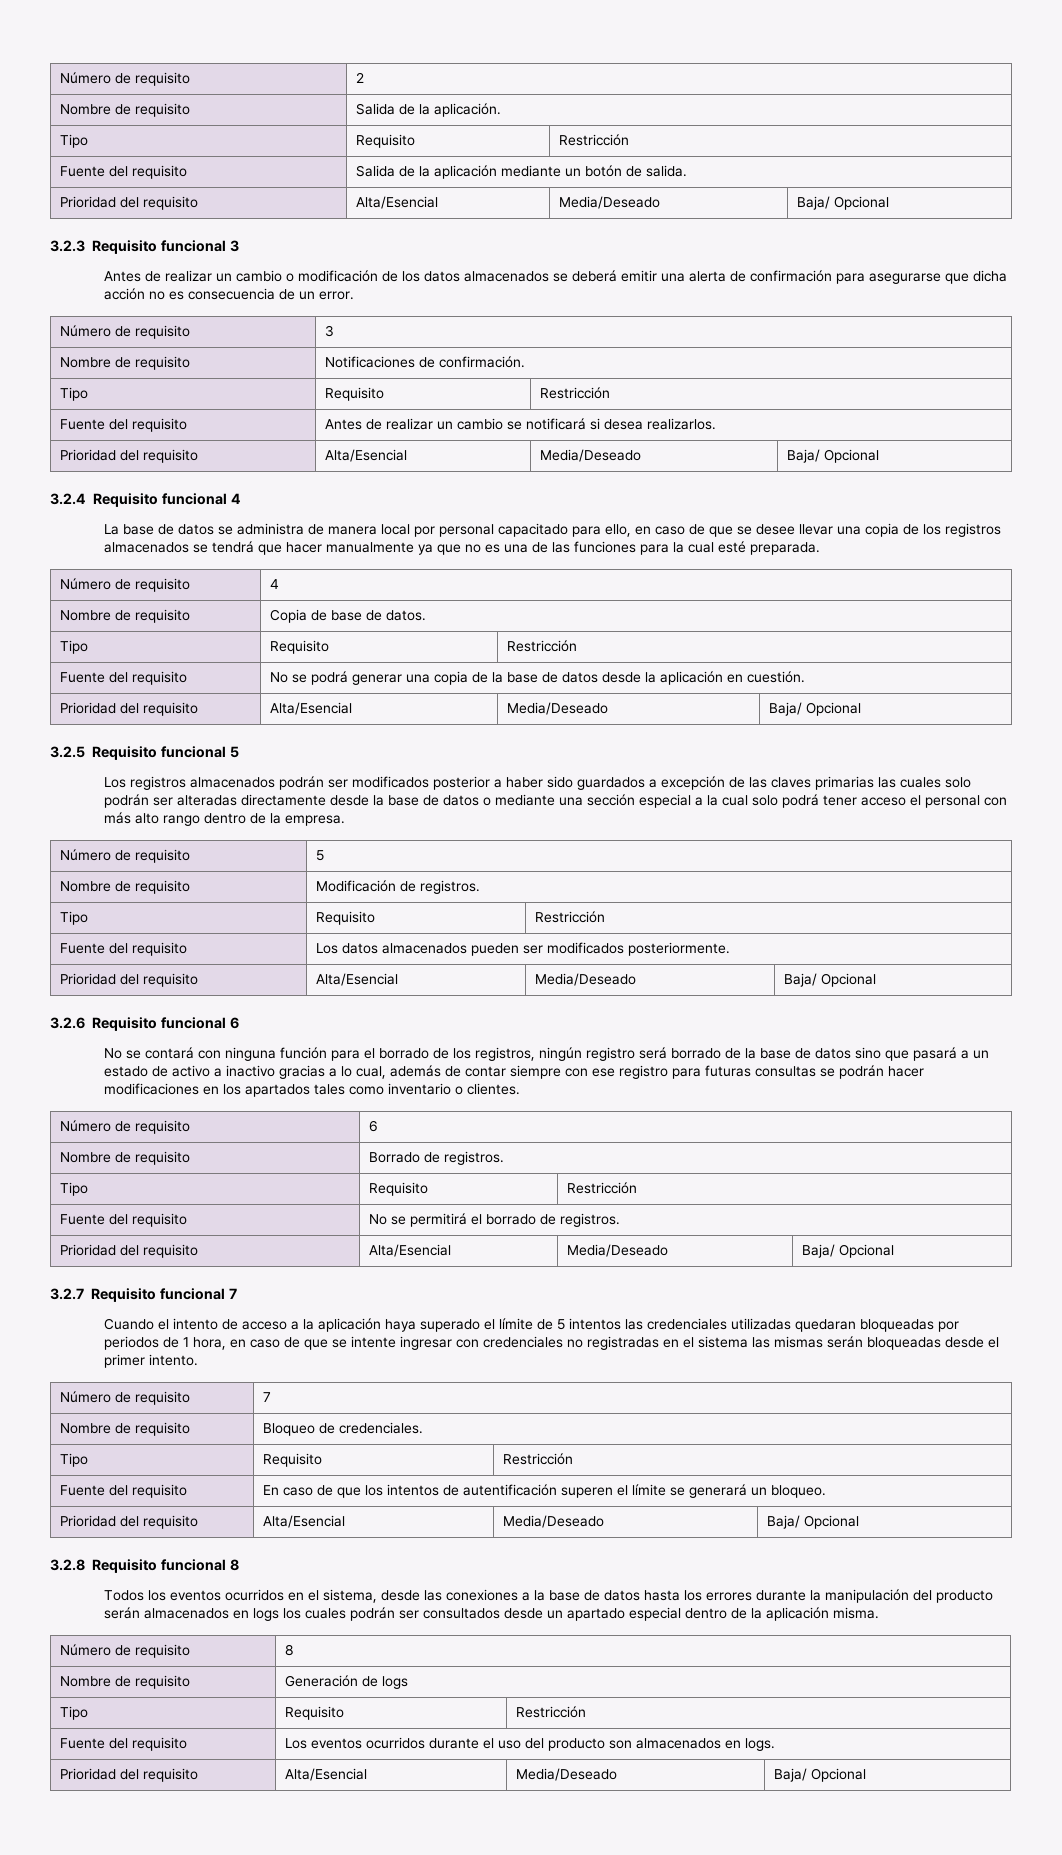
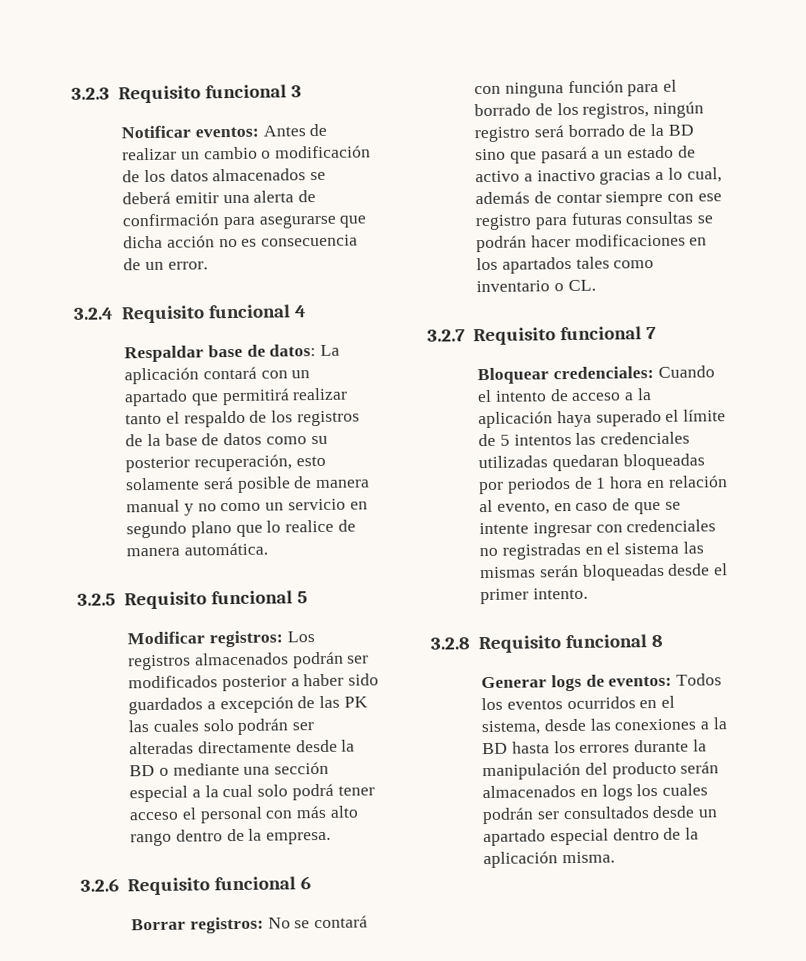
- Número de requisito | 2
- Nombre de requisito | Salida de la aplicación.
- Tipo | Requisito | Restricción
- Fuente del requisito | Salida de la aplicación mediante un botón de salida.
- Prioridad del requisito | Alta/Esencial | Media/Deseado | Baja/ Opcional
- Antes de realizar un cambio o modificación de los datos almacenados se deberá emitir una alerta de confirmación para asegurarse que dicha acción no es consecuencia de un error.
+ Notificar eventos: Antes de realizar un cambio o modificación de los datos almacenados se deberá emitir una alerta de confirmación para asegurarse que dicha acción no es consecuencia de un error.
- Número de requisito | 3
- Nombre de requisito | Notificaciones de confirmación.
- Tipo | Requisito | Restricción
- Fuente del requisito | Antes de realizar un cambio se notificará si desea realizarlos.
- Prioridad del requisito | Alta/Esencial | Media/Deseado | Baja/ Opcional
- La base de datos se administra de manera local por personal capacitado para ello, en caso de que se desee llevar una copia de los registros almacenados se tendrá que hacer manualmente ya que no es una de las funciones para la cual esté preparada.
- Número de requisito | 4
- Nombre de requisito | Copia de base de datos.
- Tipo | Requisito | Restricción
- Fuente del requisito | No se podrá generar una copia de la base de datos desde la aplicación en cuestión.
- Prioridad del requisito | Alta/Esencial | Media/Deseado | Baja/ Opcional
+ Respaldar base de datos: La aplicación contará con un apartado que permitirá realizar tanto el respaldo de los registros de la base de datos como su posterior recuperación, esto solamente será posible de manera manual y no como un servicio en segundo plano que lo realice de manera automática.
- Los registros almacenados podrán ser modificados posterior a haber sido guardados a excepción de las claves primarias las cuales solo podrán ser alteradas directamente desde la base de datos o mediante una sección especial a la cual solo podrá tener acceso el personal con más alto rango dentro de la empresa.
+ Modificar registros: Los registros almacenados podrán ser modificados posterior a haber sido guardados a excepción de las PK las cuales solo podrán ser alteradas directamente desde la BD o mediante una sección especial a la cual solo podrá tener acceso el personal con más alto rango dentro de la empresa.
- Número de requisito | 5
- Nombre de requisito | Modificación de registros.
- Tipo | Requisito | Restricción
- Fuente del requisito | Los datos almacenados pueden ser modificados posteriormente.
- Prioridad del requisito | Alta/Esencial | Media/Deseado | Baja/ Opcional
- No se contará con ninguna función para el borrado de los registros, ningún registro será borrado de la base de datos sino que pasará a un estado de activo a inactivo gracias a lo cual, además de contar siempre con ese registro para futuras consultas se podrán hacer modificaciones en los apartados tales como inventario o clientes.
- Número de requisito | 6
- Nombre de requisito | Borrado de registros.
- Tipo | Requisito | Restricción
- Fuente del requisito | No se permitirá el borrado de registros.
- Prioridad del requisito | Alta/Esencial | Media/Deseado | Baja/ Opcional
+ Borrar registros: No se contará con ninguna función para el borrado de los registros, ningún registro será borrado de la BD sino que pasará a un estado de activo a inactivo gracias a lo cual, además de contar siempre con ese registro para futuras consultas se podrán hacer modificaciones en los apartados tales como inventario o CL.
- Cuando el intento de acceso a la aplicación haya superado el límite de 5 intentos las credenciales utilizadas quedaran bloqueadas por periodos de 1 hora, en caso de que se intente ingresar con credenciales no registradas en el sistema las mismas serán bloqueadas desde el primer intento.
+ Bloquear credenciales: Cuando el intento de acceso a la aplicación haya superado el límite de 5 intentos las credenciales utilizadas quedaran bloqueadas por periodos de 1 hora en relación al evento, en caso de que se intente ingresar con credenciales no registradas en el sistema las mismas serán bloqueadas desde el primer intento.
- Número de requisito | 7
- Nombre de requisito | Bloqueo de credenciales.
- Tipo | Requisito | Restricción
- Fuente del requisito | En caso de que los intentos de autentificación superen el límite se generará un bloqueo.
- Prioridad del requisito | Alta/Esencial | Media/Deseado | Baja/ Opcional
- Todos los eventos ocurridos en el sistema, desde las conexiones a la base de datos hasta los errores durante la manipulación del producto serán almacenados en logs los cuales podrán ser consultados desde un apartado especial dentro de la aplicación misma.
+ Generar logs de eventos: Todos los eventos ocurridos en el sistema, desde las conexiones a la BD hasta los errores durante la manipulación del producto serán almacenados en logs los cuales podrán ser consultados desde un apartado especial dentro de la aplicación misma.
- Número de requisito | 8
- Nombre de requisito | Generación de logs
- Tipo | Requisito | Restricción
- Fuente del requisito | Los eventos ocurridos durante el uso del producto son almacenados en logs.
- Prioridad del requisito | Alta/Esencial | Media/Deseado | Baja/ Opcional

